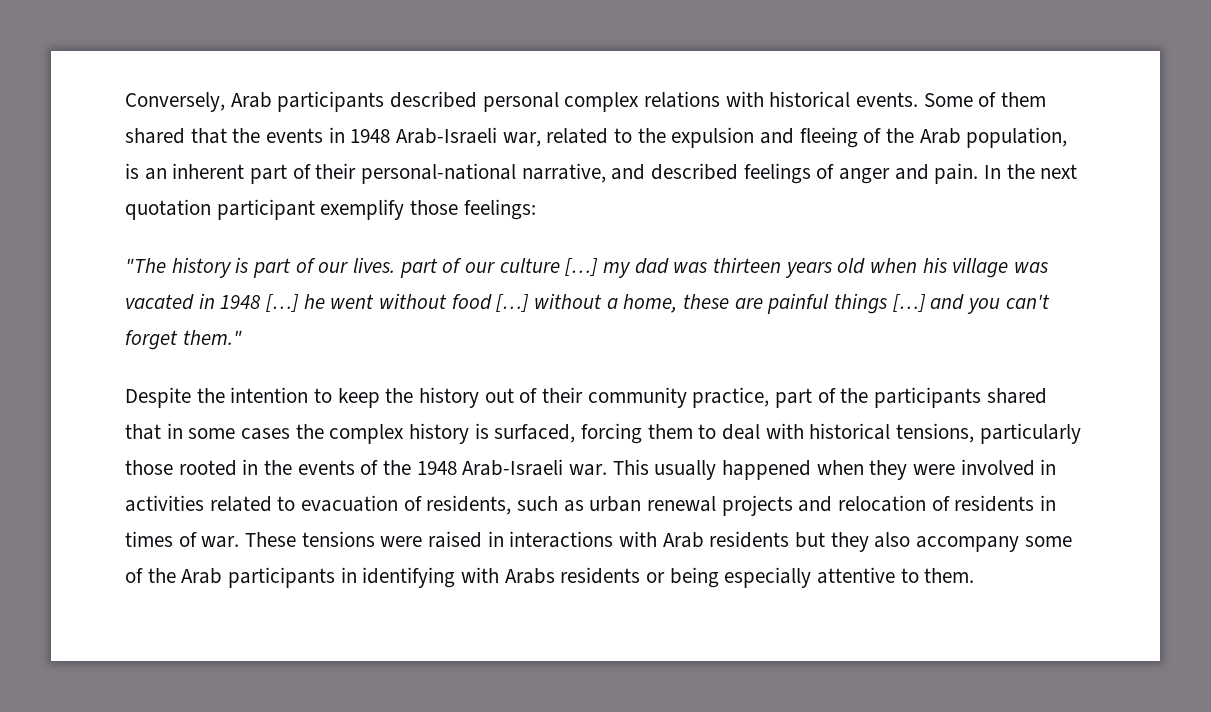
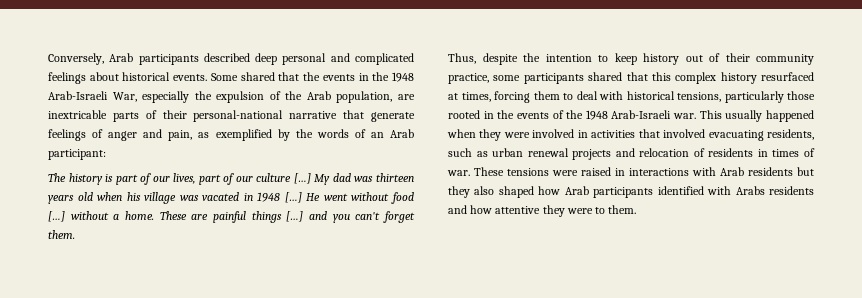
- Conversely, Arab participants described personal complex relations with historical events.
+ Conversely, Arab participants described deep personal and complicated feelings about historical events.
- Some of them shared that the events in 1948 Arab-Israeli war, related to the expulsion and fleeing of the Arab population, is an inherent part of their personal-national narrative, and described feelings of anger and pain. In the next quotation participant exemplify those feelings:
- "The history is part of our lives. part of our culture […] my dad was thirteen years old when his village was vacated in 1948 […] he went without food […] without a home, these are painful things […] and you can't forget them."
- Despite the intention to keep the history out of their community practice, part of the participants shared that in some cases the complex history is surfaced, forcing them to deal with historical tensions, particularly those rooted in the events of the 1948 Arab-Israeli war.
+ Some shared that the events in the 1948 Arab-Israeli War, especially the expulsion of the Arab population, are inextricable parts of their personal-national narrative that generate feelings of anger and pain, as exemplified by the words of an Arab participant:
+ The history is part of our lives, part of our culture […] My dad was thirteen years old when his village was vacated in 1948 […] He went without food […] without a home. These are painful things […] and you can't forget them.
+ Thus, despite the intention to keep history out of their community practice, some participants shared that this complex history resurfaced at times, forcing them to deal with historical tensions, particularly those rooted in the events of the 1948 Arab-Israeli war.
- This usually happened when they were involved in activities related to evacuation of residents, such as urban renewal projects and relocation of residents in times of war.
+ This usually happened when they were involved in activities that involved evacuating residents, such as urban renewal projects and relocation of residents in times of war.
- These tensions were raised in interactions with Arab residents but they also accompany some of the Arab participants in identifying with Arabs residents or being especially attentive to them.
+ These tensions were raised in interactions with Arab residents but they also shaped how Arab participants identified with Arabs residents and how attentive they were to them.

